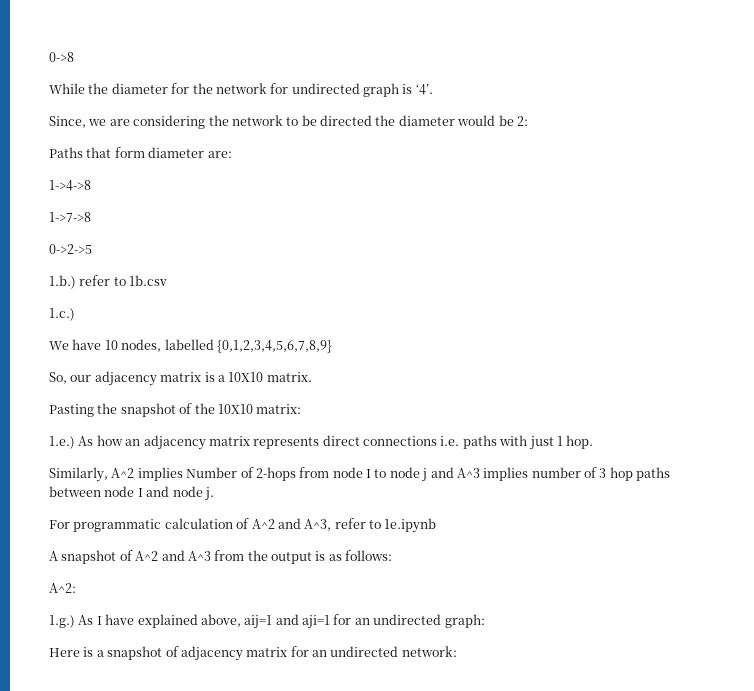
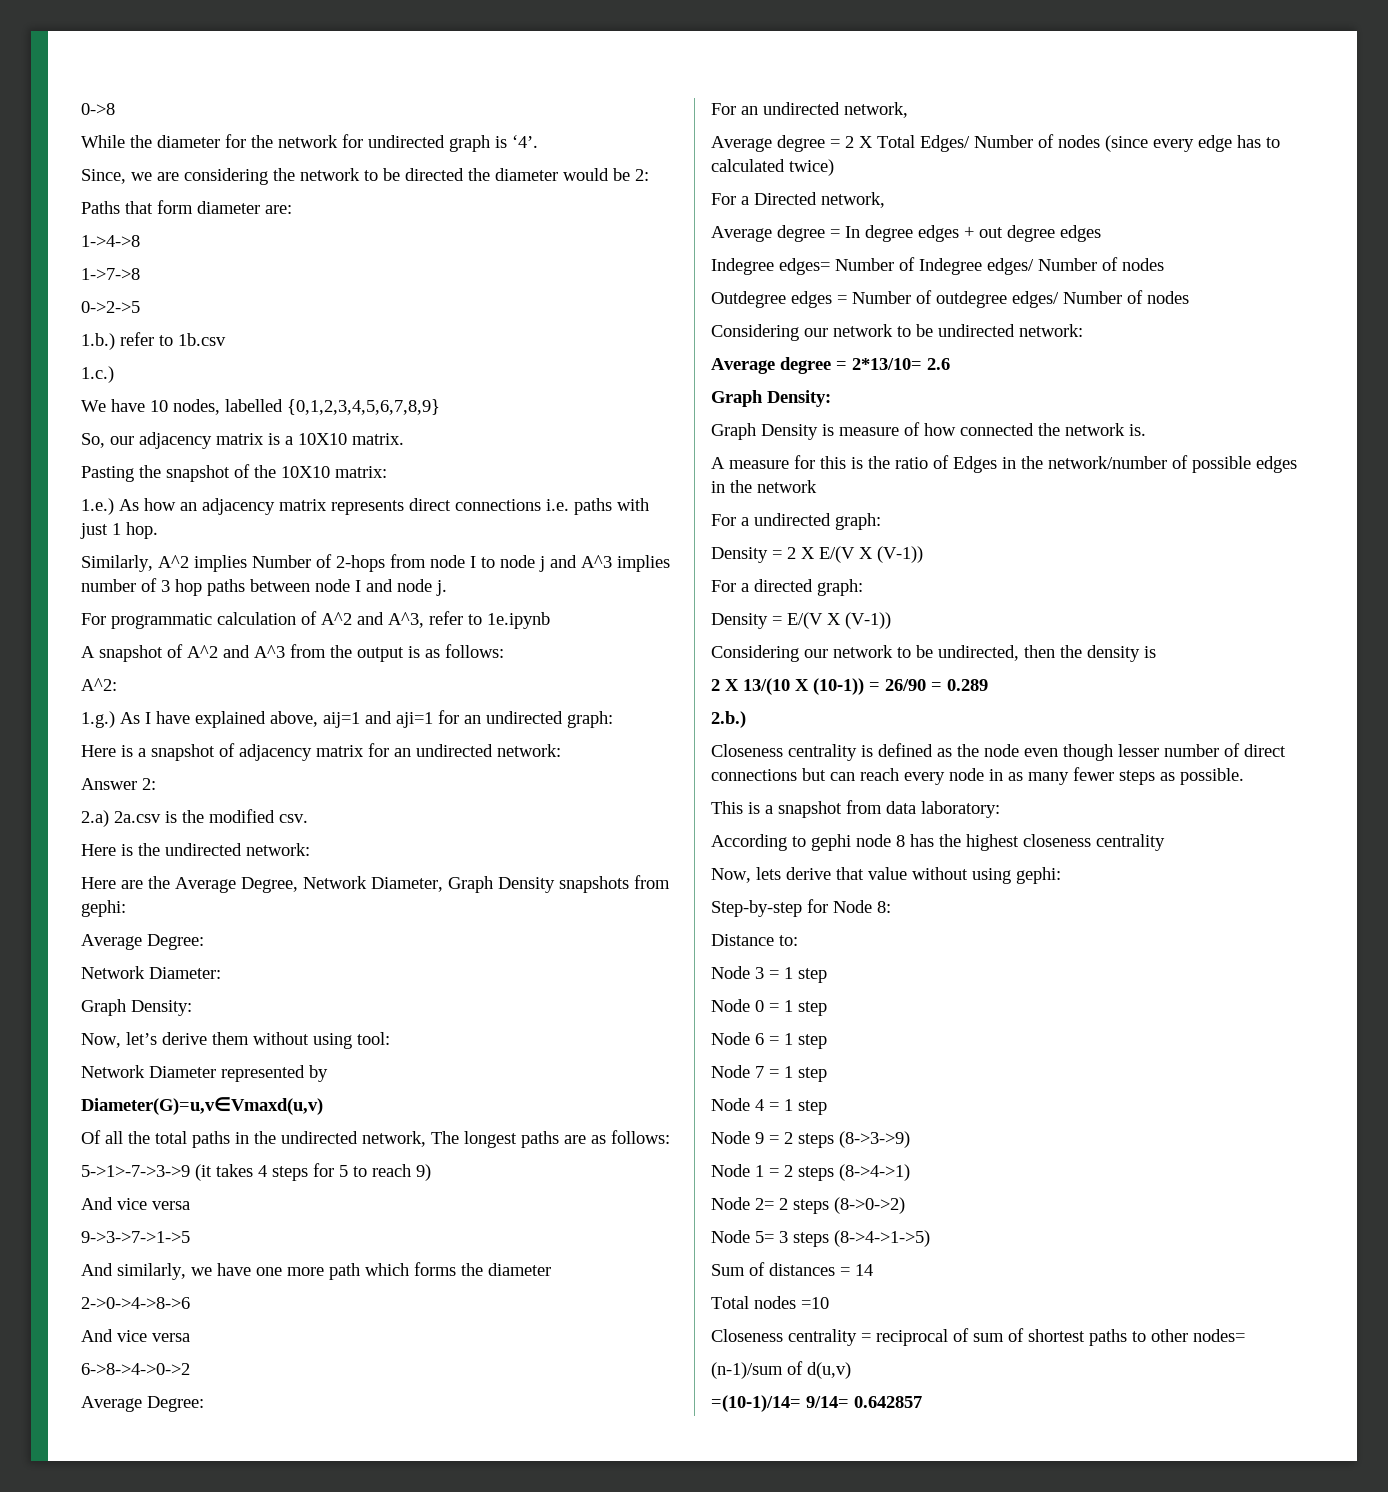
+ Answer 2:
+ 2.a) 2a.csv is the modified csv.
+ Here is the undirected network:
+ Here are the Average Degree, Network Diameter, Graph Density snapshots from gephi:
+ Average Degree:
+ Network Diameter:
+ Graph Density:
+ Now, let’s derive them without using tool:
+ Network Diameter represented by
+ Diameter(G)=u,v∈Vmaxd(u,v)
+ Of all the total paths in the undirected network, The longest paths are as follows:
+ 5->1>-7->3->9 (it takes 4 steps for 5 to reach 9)
+ And vice versa
+ 9->3->7->1->5
+ And similarly, we have one more path which forms the diameter
+ 2->0->4->8->6
+ And vice versa
+ 6->8->4->0->2
+ Average Degree:
+ For an undirected network,
+ Average degree = 2 X Total Edges/ Number of nodes (since every edge has to calculated twice)
+ For a Directed network,
+ Average degree = In degree edges + out degree edges
+ Indegree edges= Number of Indegree edges/ Number of nodes
+ Outdegree edges = Number of outdegree edges/ Number of nodes
+ Considering our network to be undirected network:
+ Average degree = 2*13/10= 2.6
+ Graph Density:
+ Graph Density is measure of how connected the network is.
+ A measure for this is the ratio of Edges in the network/number of possible edges in the network
+ For a undirected graph:
+ Density = 2 X E/(V X (V-1))
+ For a directed graph:
+ Density = E/(V X (V-1))
+ Considering our network to be undirected, then the density is
+ 2 X 13/(10 X (10-1)) = 26/90 = 0.289
+ 2.b.)
+ Closeness centrality is defined as the node even though lesser number of direct connections but can reach every node in as many fewer steps as possible.
+ This is a snapshot from data laboratory:
+ According to gephi node 8 has the highest closeness centrality
+ Now, lets derive that value without using gephi:
+ Step-by-step for Node 8:
+ Distance to:
+ Node 3 = 1 step
+ Node 0 = 1 step
+ Node 6 = 1 step
+ Node 7 = 1 step
+ Node 4 = 1 step
+ Node 9 = 2 steps (8->3->9)
+ Node 1 = 2 steps (8->4->1)
+ Node 2= 2 steps (8->0->2)
+ Node 5= 3 steps (8->4->1->5)
+ Sum of distances = 14
+ Total nodes =10
+ Closeness centrality = reciprocal of sum of shortest paths to other nodes=
+ (n-1)/sum of d(u,v)
+ =(10-1)/14= 9/14= 0.642857

